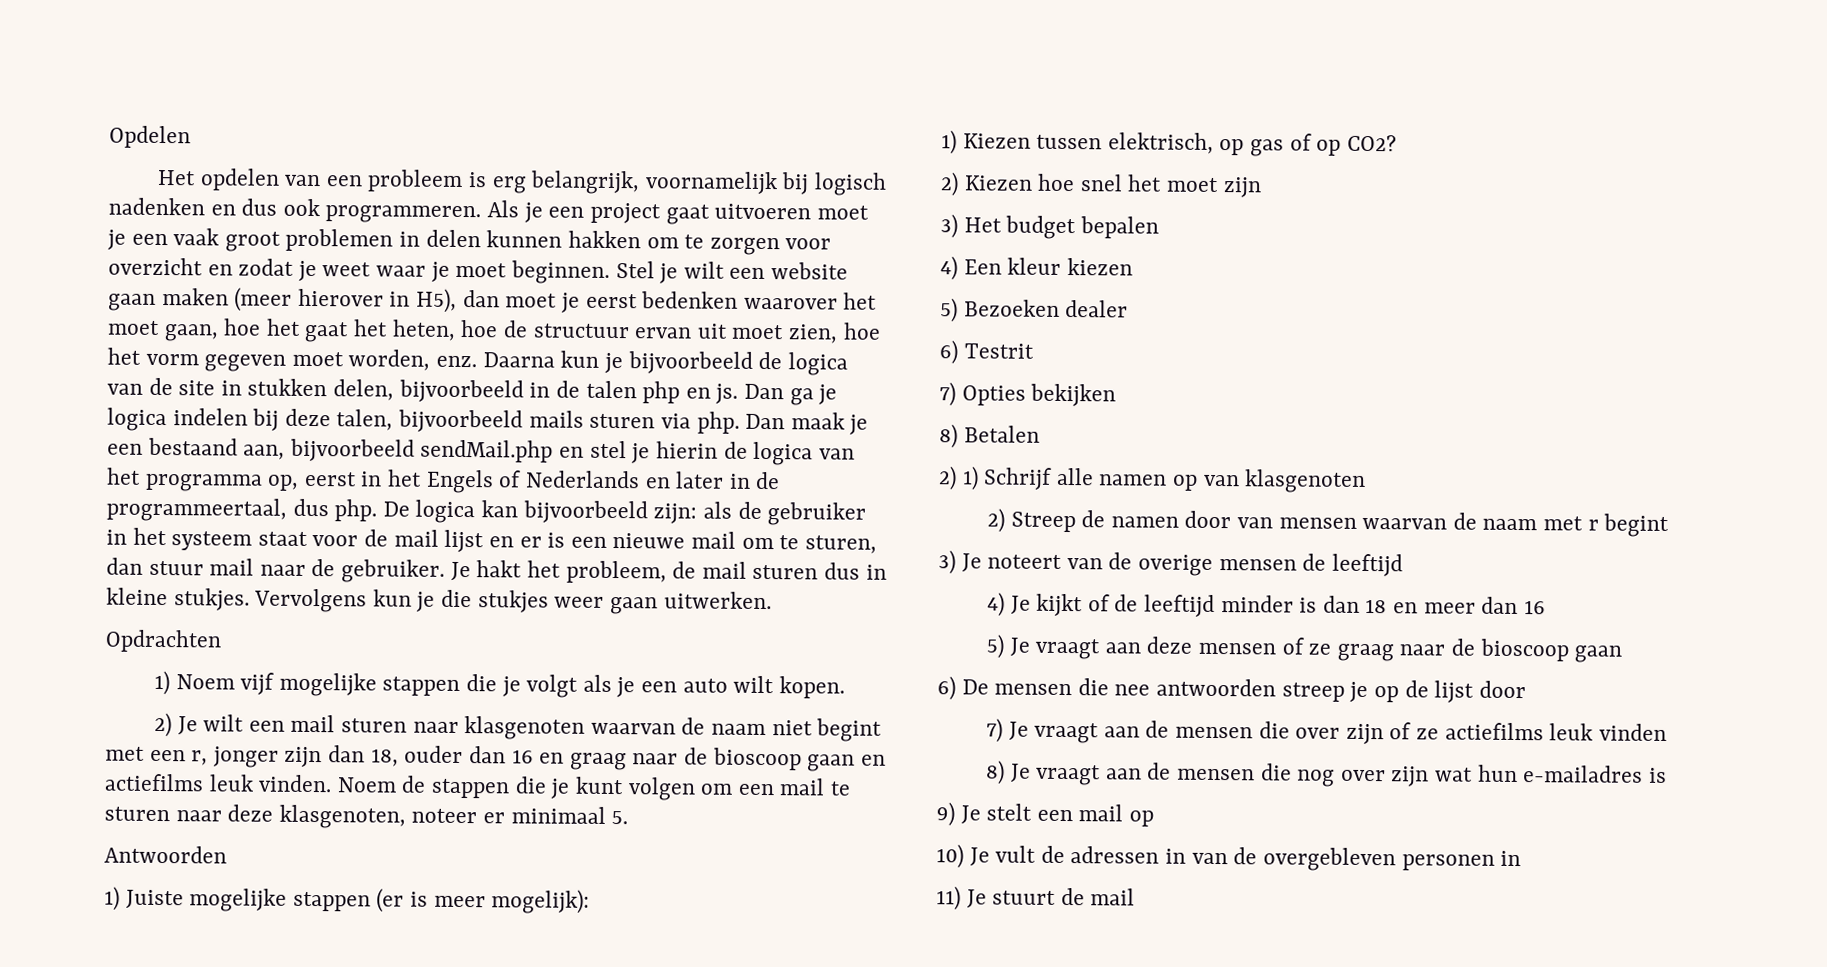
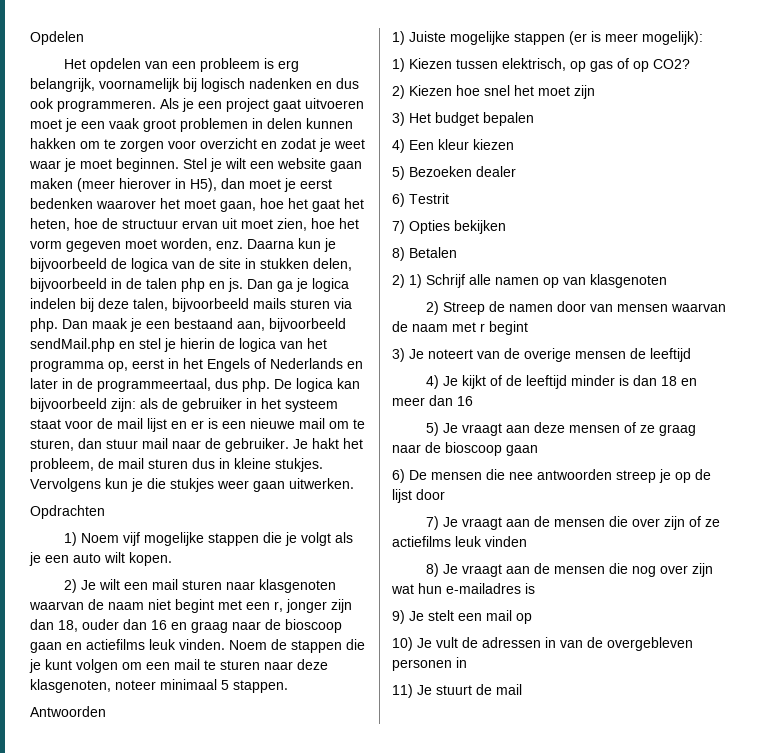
- Noem de stappen die je kunt volgen om een mail te sturen naar deze klasgenoten, noteer er minimaal 5.
+ Noem de stappen die je kunt volgen om een mail te sturen naar deze klasgenoten, noteer minimaal 5 stappen.

